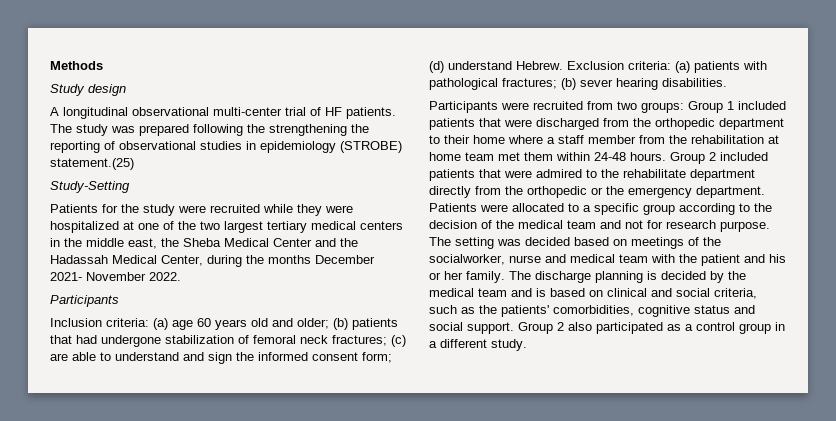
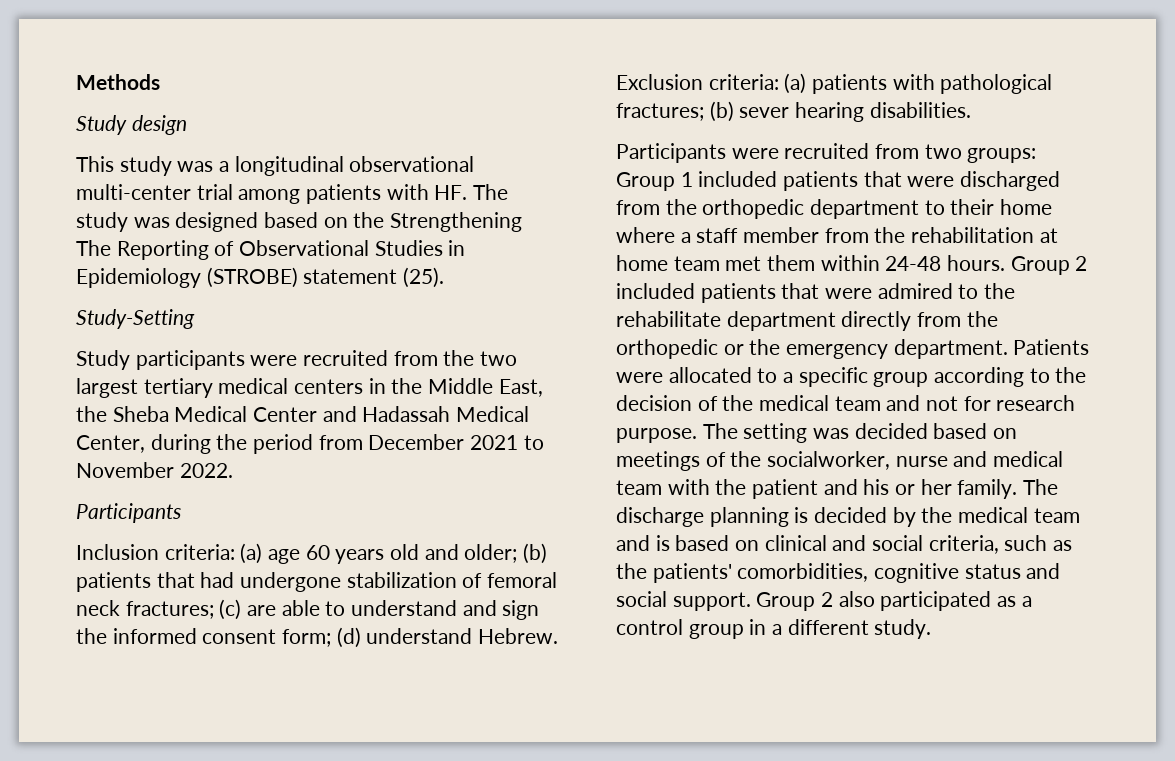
- A longitudinal observational multi-center trial of HF patients. The study was prepared following the strengthening the reporting of observational studies in epidemiology (STROBE) statement.(25)
+ This study was a longitudinal observational multi-center trial among patients with HF. The study was designed based on the Strengthening The Reporting of Observational Studies in Epidemiology (STROBE) statement (25).
  Study-Setting
- Patients for the study were recruited while they were hospitalized at one of the two largest tertiary medical centers in the middle east, the Sheba Medical Center and the Hadassah Medical Center, during the months December 2021- November 2022.
+ Study participants were recruited from the two largest tertiary medical centers in the Middle East, the Sheba Medical Center and Hadassah Medical Center, during the period from December 2021 to November 2022.

